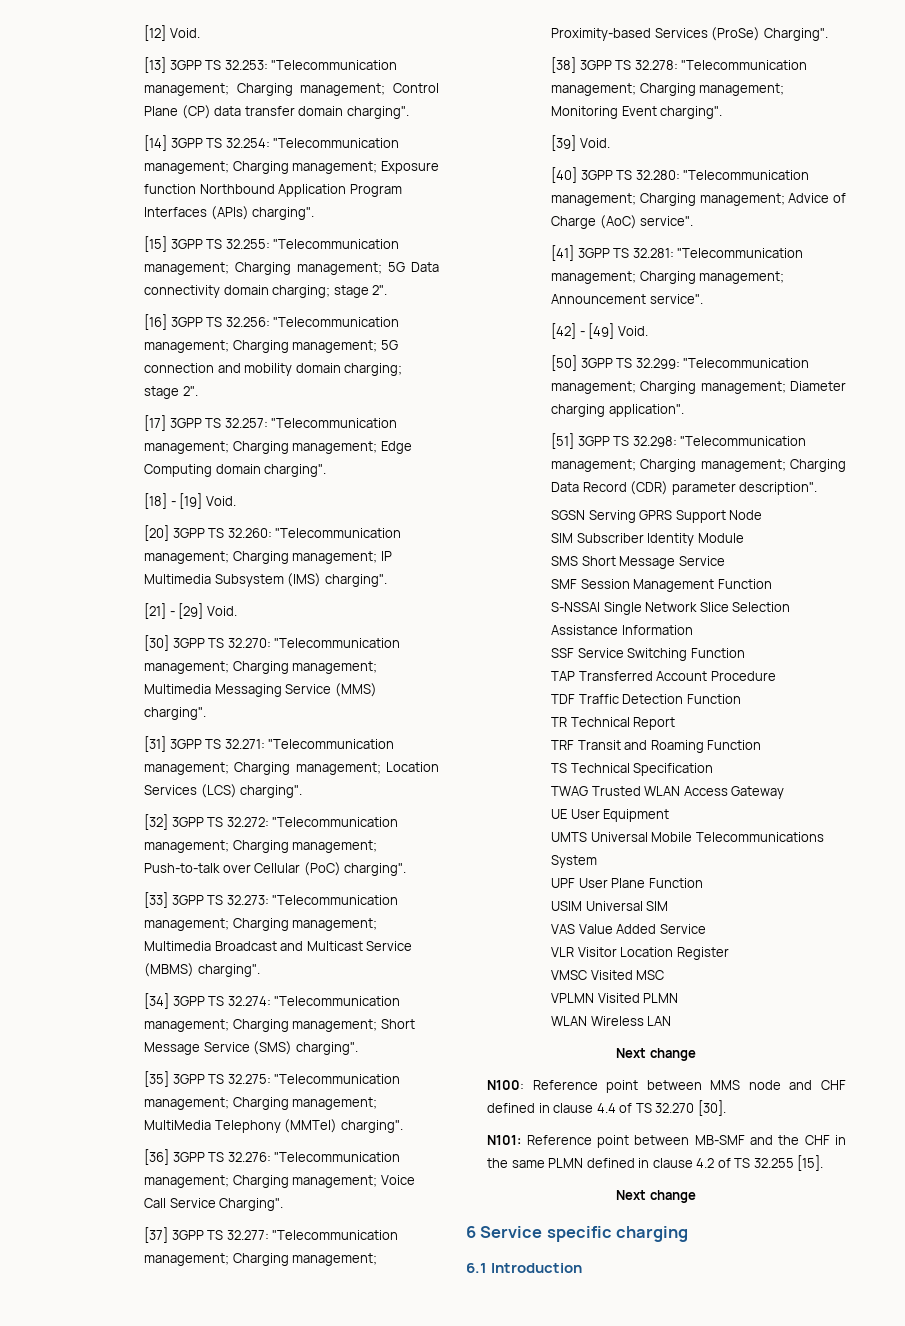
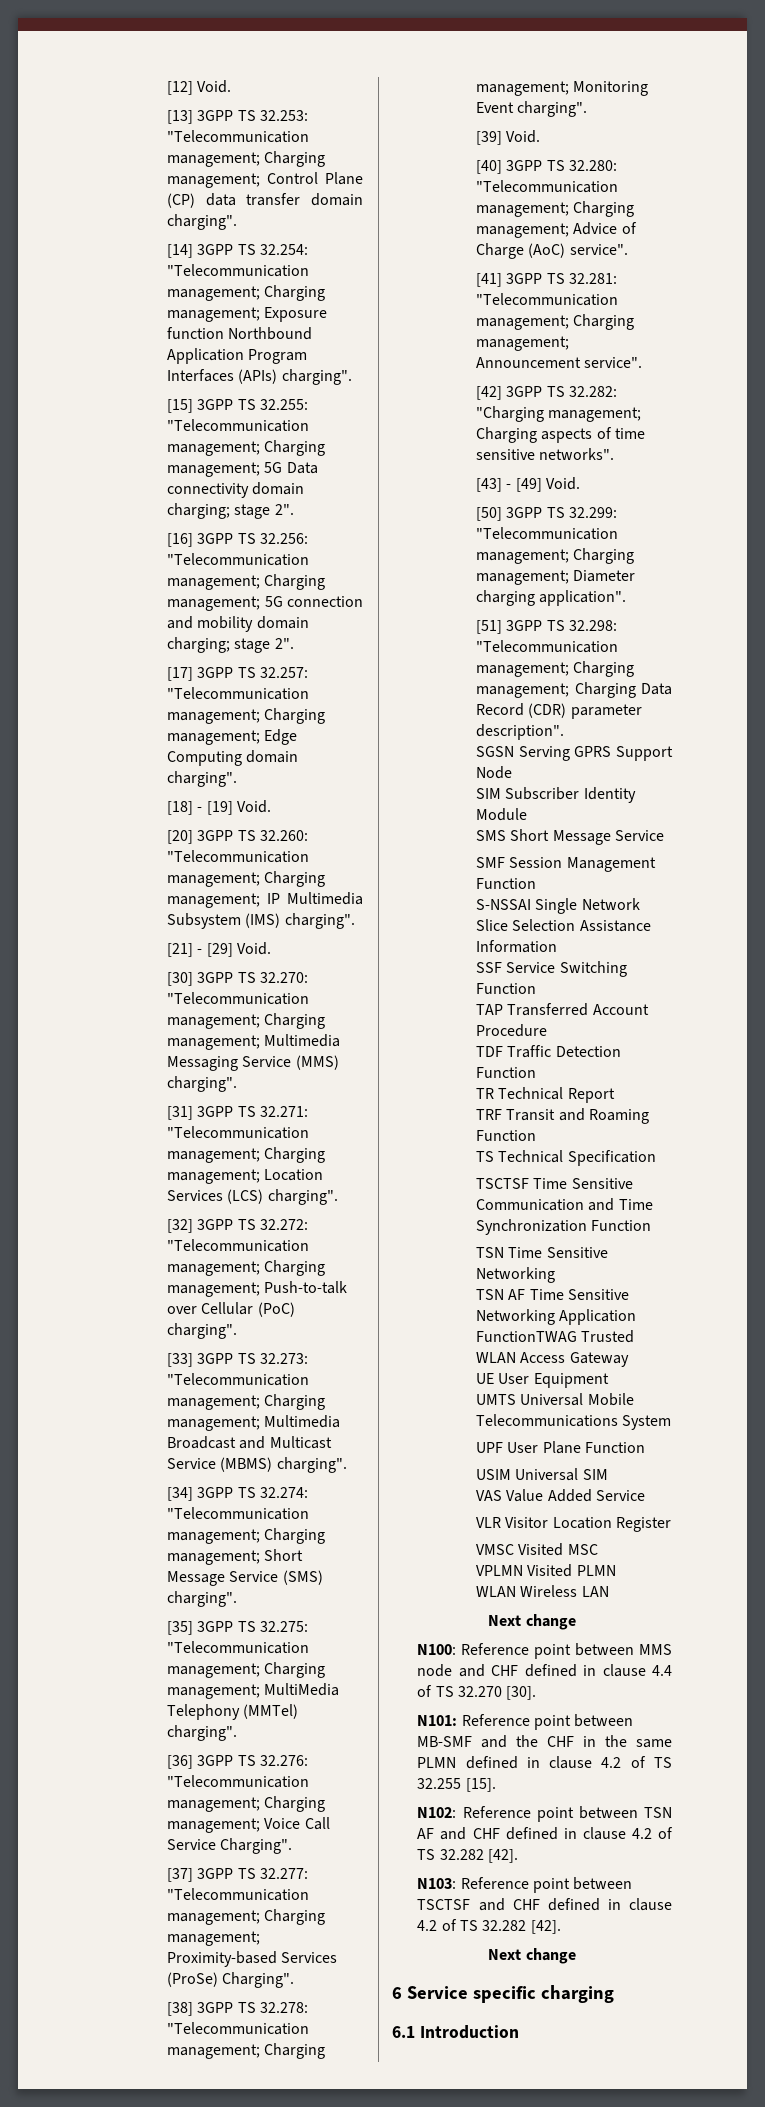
- [42] - [49] Void.
+ [42] 3GPP TS 32.282: "Charging management; Charging aspects of time sensitive networks".
+ [43] - [49] Void.
- TWAG Trusted WLAN Access Gateway
+ TSCTSF Time Sensitive Communication and Time Synchronization Function
+ TSN Time Sensitive Networking
+ TSN AF Time Sensitive Networking Application FunctionTWAG Trusted WLAN Access Gateway
+ N102: Reference point between TSN AF and CHF defined in clause 4.2 of TS 32.282 [42].
+ N103: Reference point between TSCTSF and CHF defined in clause 4.2 of TS 32.282 [42].

